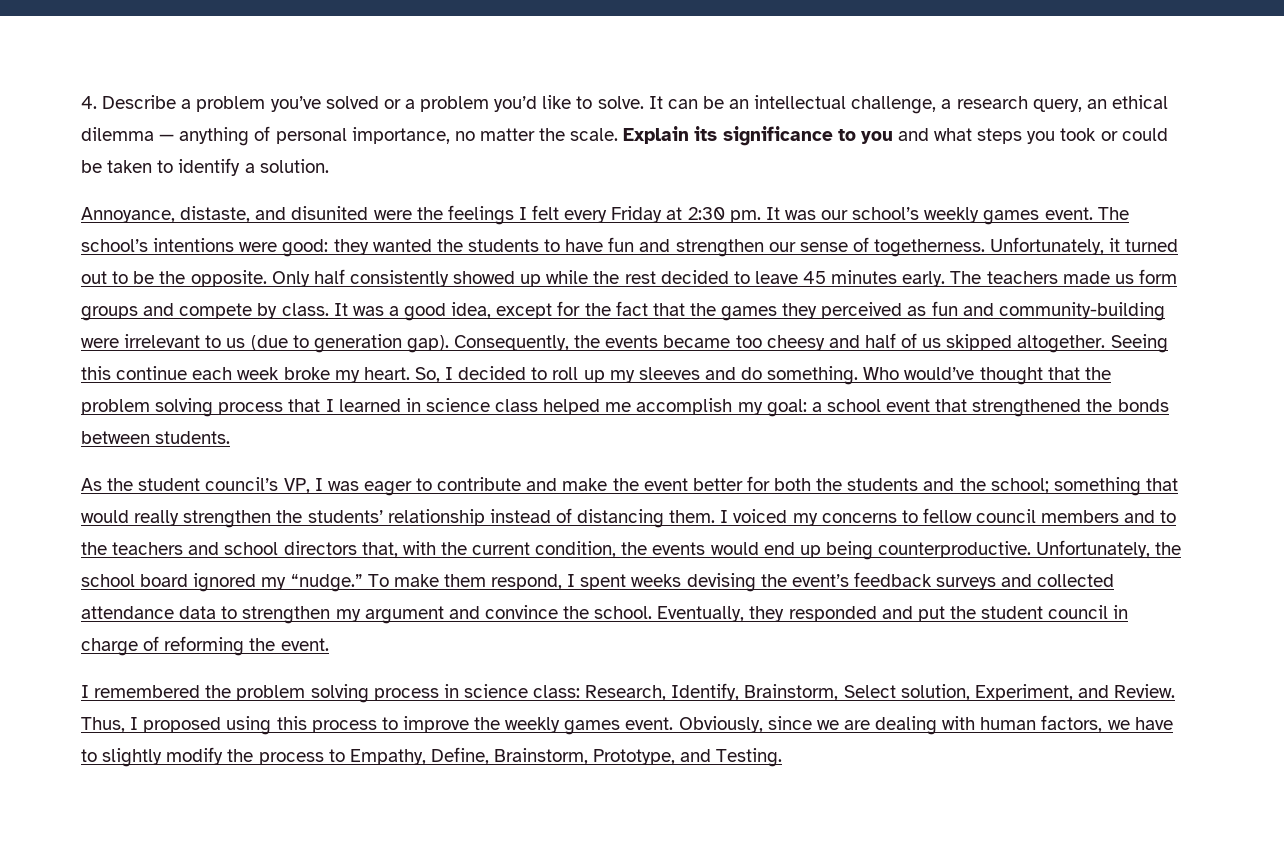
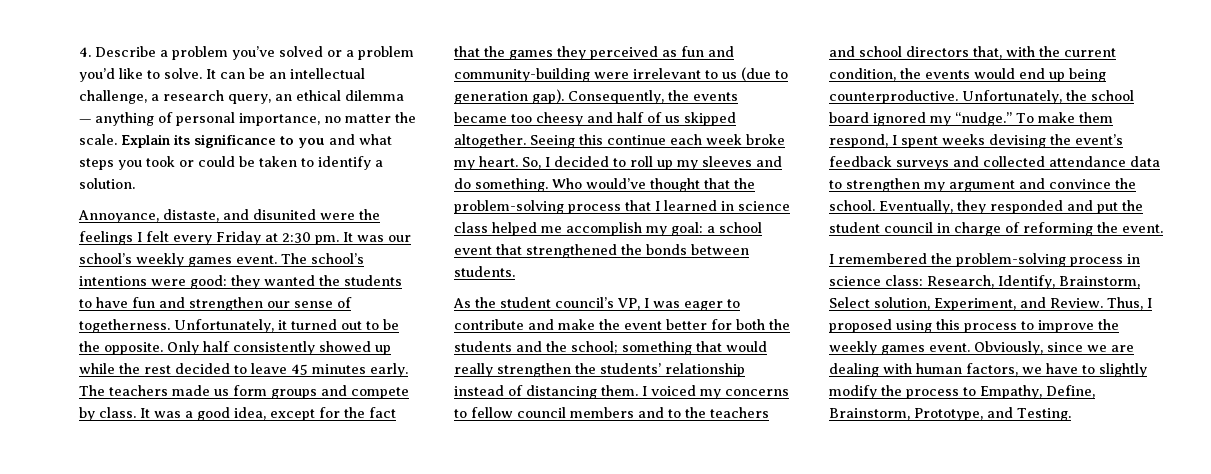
- Who would’ve thought that the problem solving process that I learned in science class helped me accomplish my goal: a school event that strengthened the bonds between students.
+ Who would’ve thought that the problem-solving process that I learned in science class helped me accomplish my goal: a school event that strengthened the bonds between students.
- I remembered the problem solving process in science class: Research, Identify, Brainstorm, Select solution, Experiment, and Review.
+ I remembered the problem-solving process in science class: Research, Identify, Brainstorm, Select solution, Experiment, and Review.

